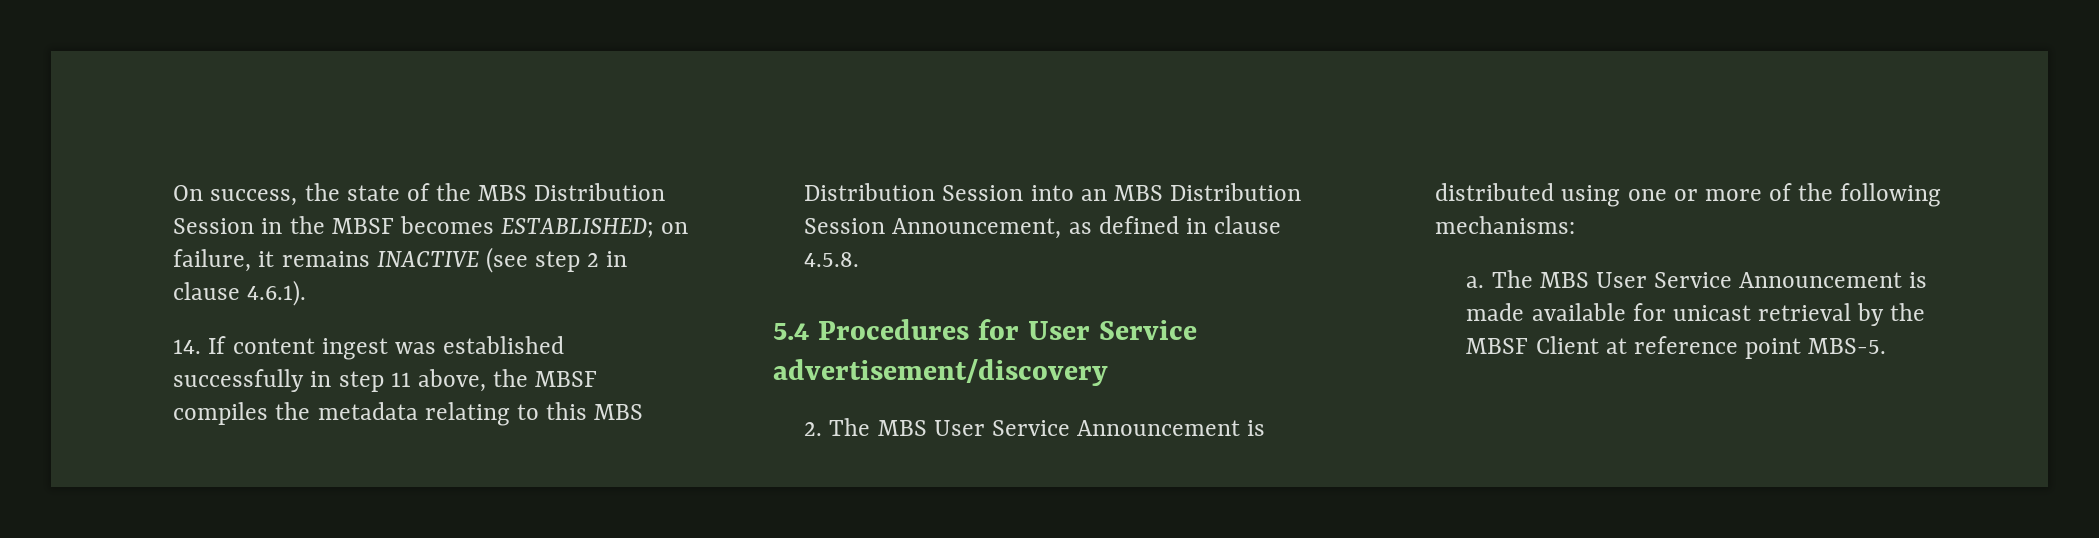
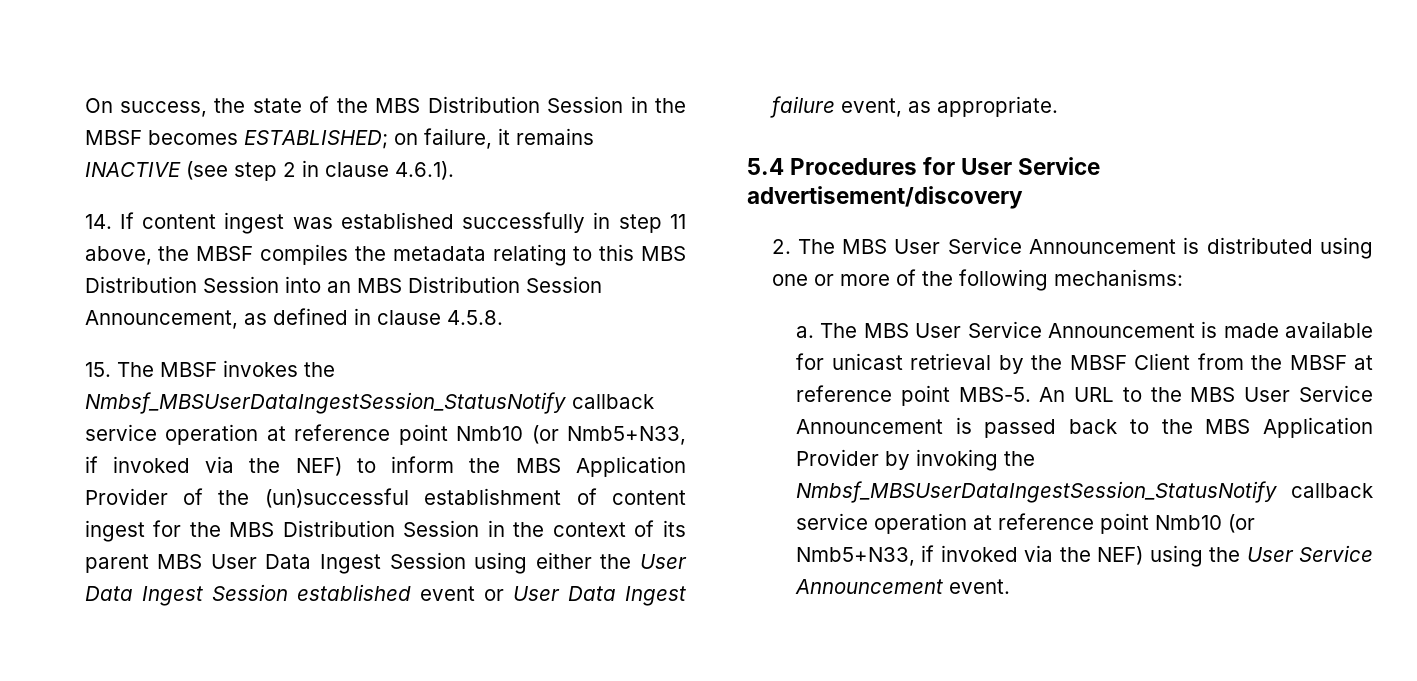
+ 15. The MBSF invokes the Nmbsf_MBSUserDataIngestSession_StatusNotify callback service operation at reference point Nmb10 (or Nmb5+N33, if invoked via the NEF) to inform the MBS Application Provider of the (un)successful establishment of content ingest for the MBS Distribution Session in the context of its parent MBS User Data Ingest Session using either the User Data Ingest Session established event or User Data Ingest failure event, as appropriate.
- The MBS User Service Announcement is made available for unicast retrieval by the MBSF Client at reference point MBS-5.
+ The MBS User Service Announcement is made available for unicast retrieval by the MBSF Client from the MBSF at reference point MBS-5.
+ An URL to the MBS User Service Announcement is passed back to the MBS Application Provider by invoking the Nmbsf_MBSUserDataIngestSession_StatusNotify callback service operation at reference point Nmb10 (or Nmb5+N33, if invoked via the NEF) using the User Service Announcement event.

